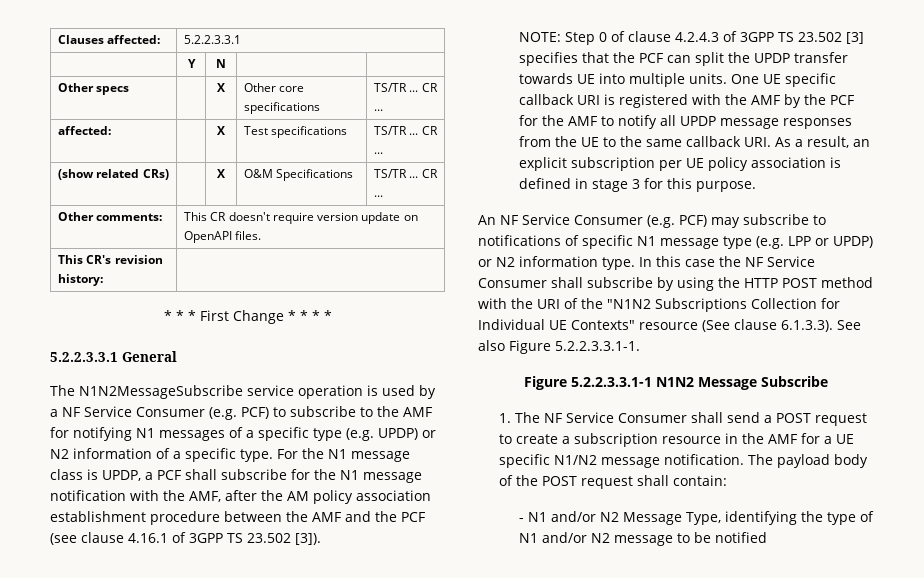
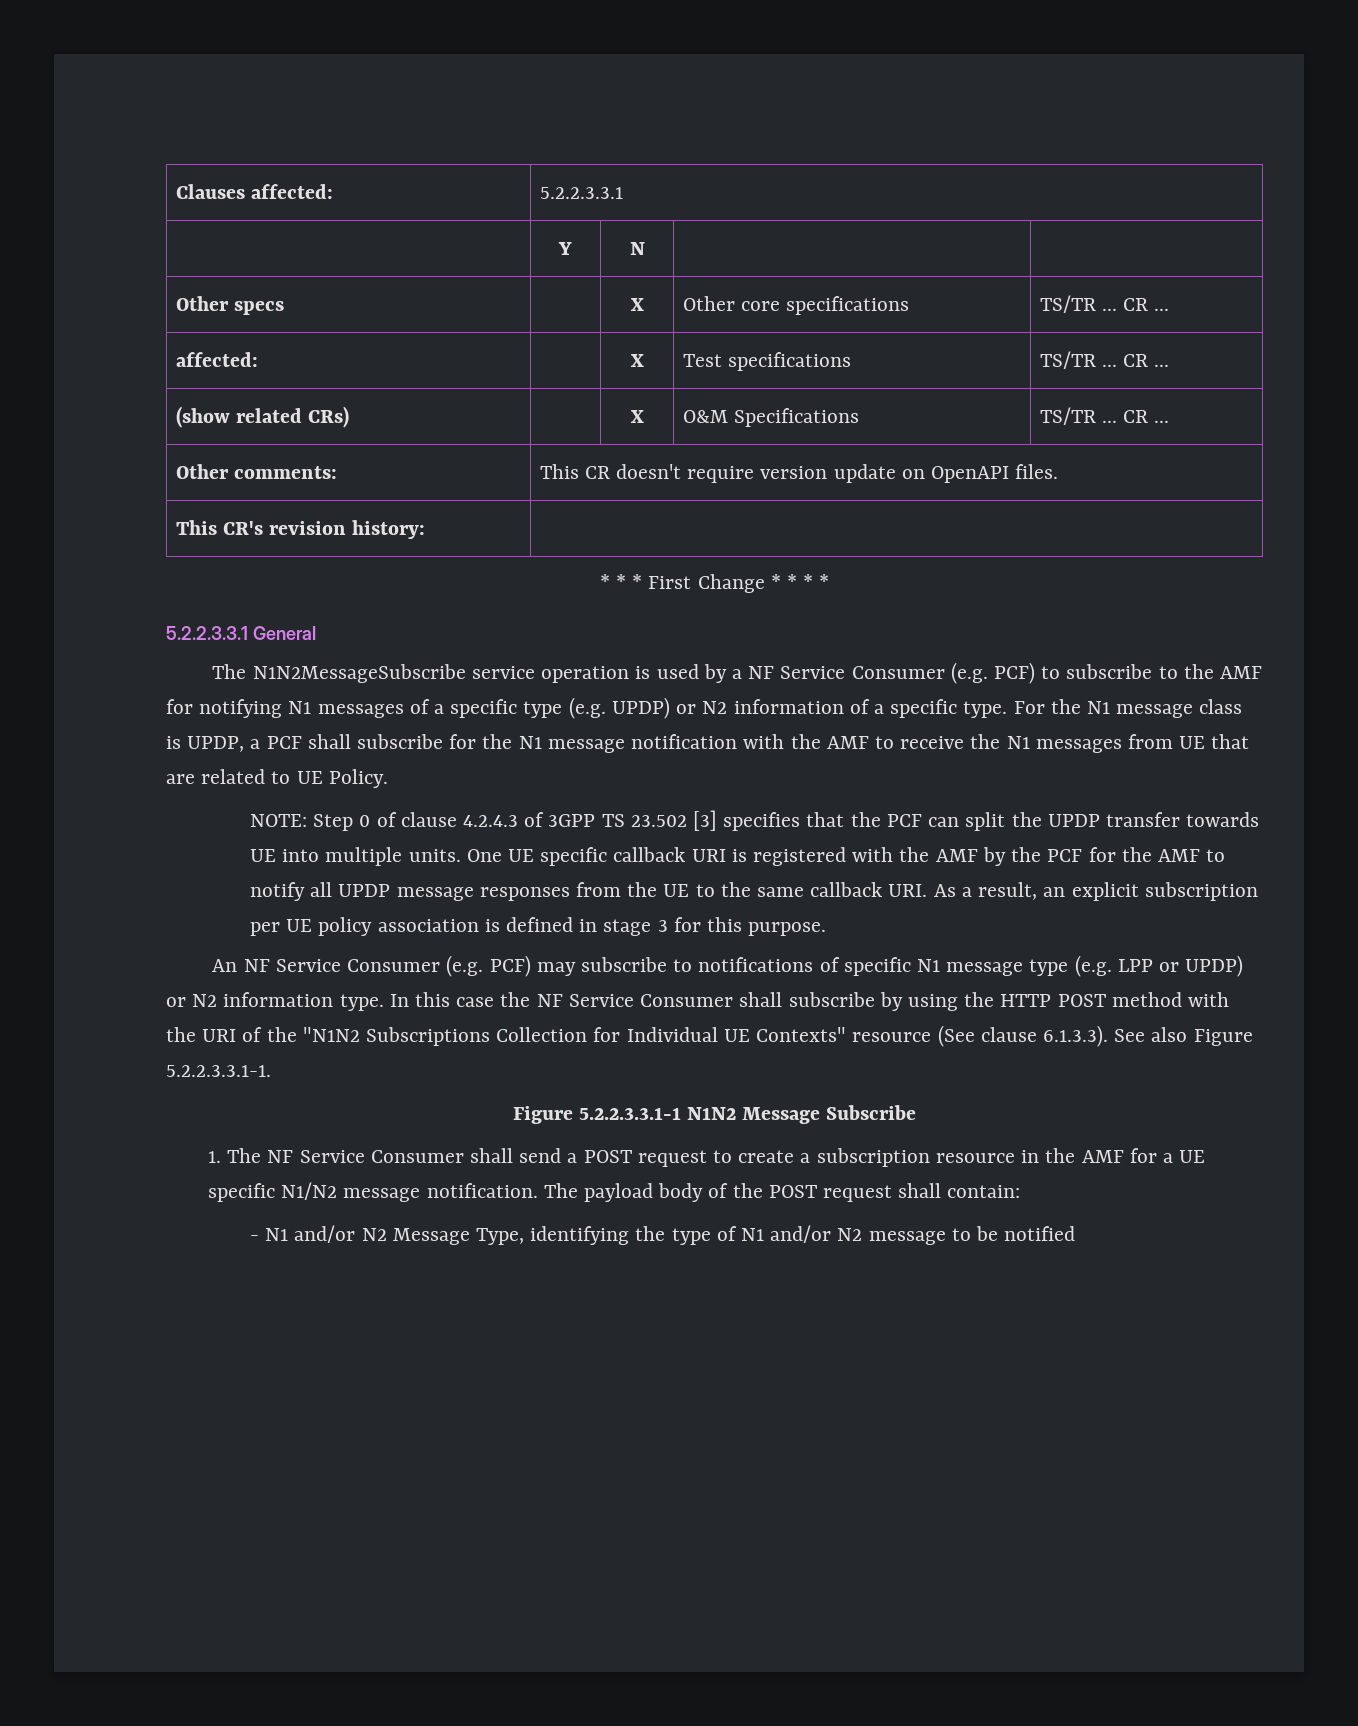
- For the N1 message class is UPDP, a PCF shall subscribe for the N1 message notification with the AMF, after the AM policy association establishment procedure between the AMF and the PCF (see clause 4.16.1 of 3GPP TS 23.502 [3]).
+ For the N1 message class is UPDP, a PCF shall subscribe for the N1 message notification with the AMF to receive the N1 messages from UE that are related to UE Policy.

